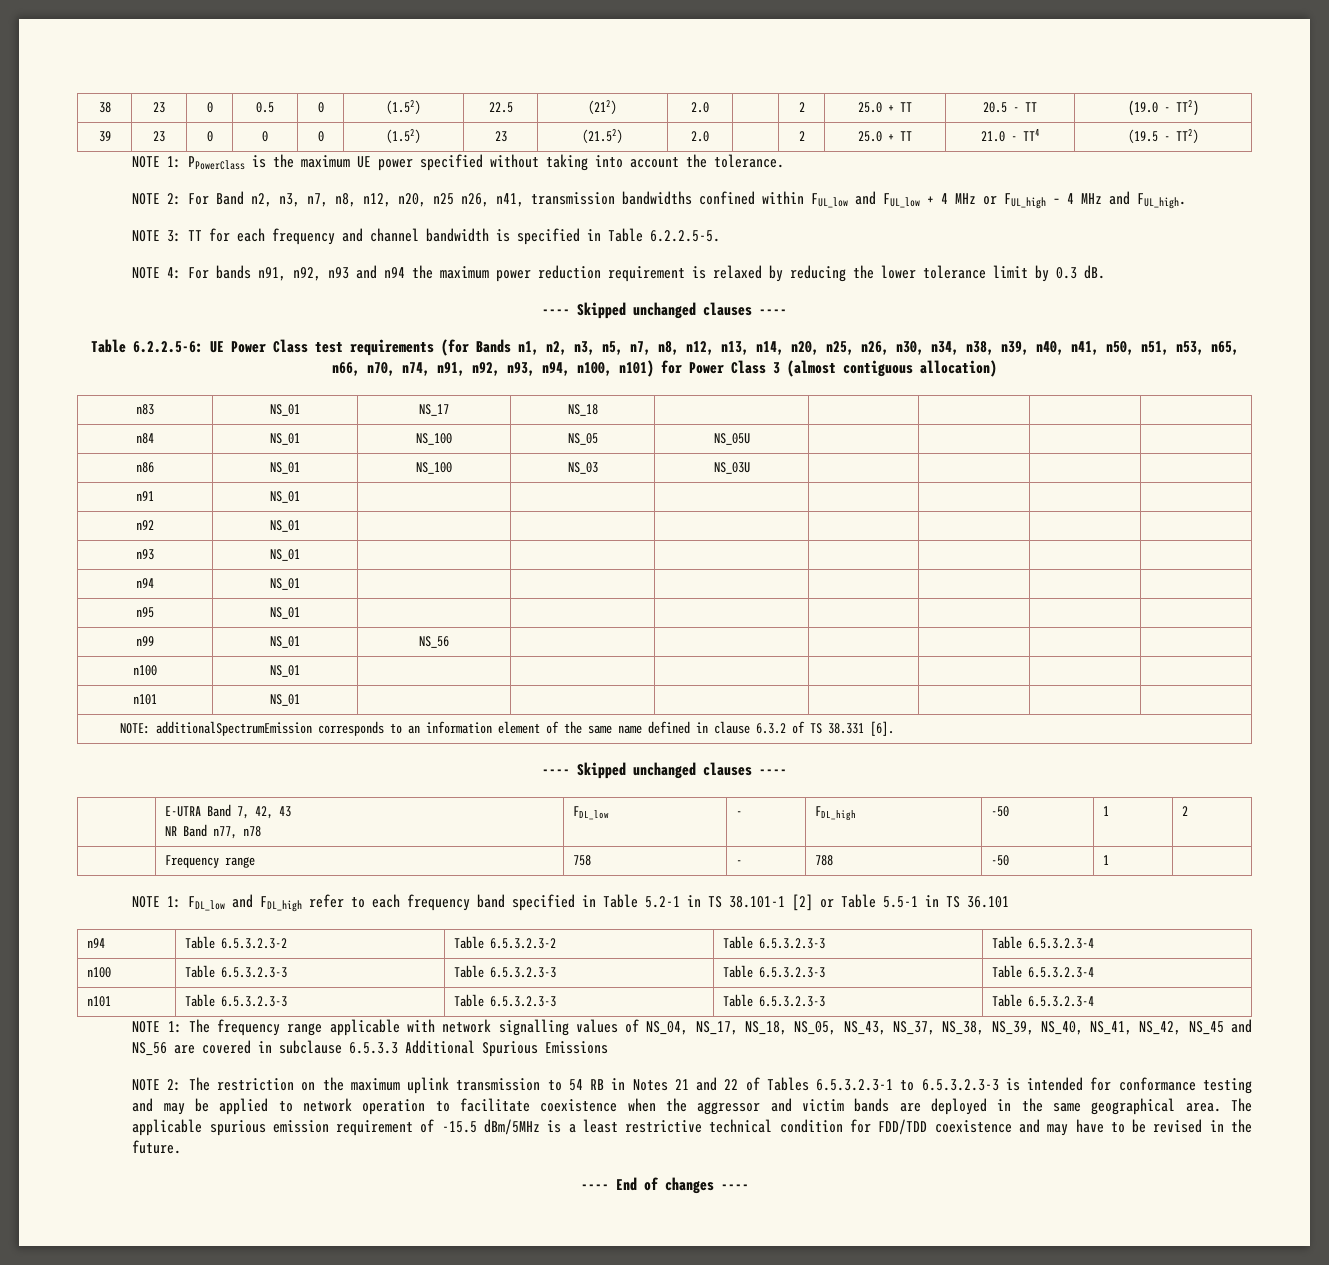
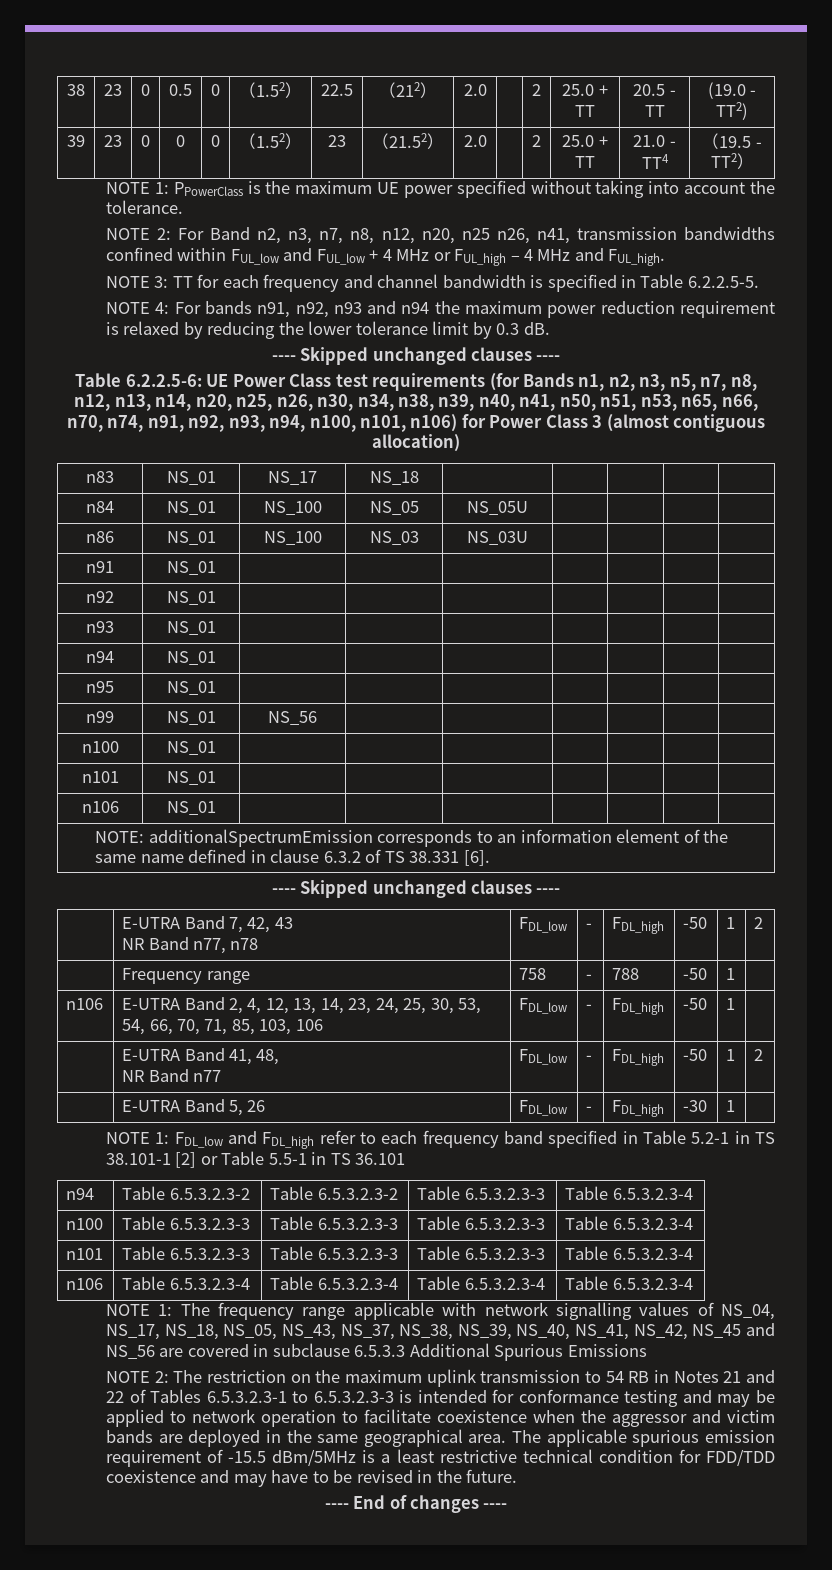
- Table 6.2.2.5-6: UE Power Class test requirements (for Bands n1, n2, n3, n5, n7, n8, n12, n13, n14, n20, n25, n26, n30, n34, n38, n39, n40, n41, n50, n51, n53, n65, n66, n70, n74, n91, n92, n93, n94, n100, n101) for Power Class 3 (almost contiguous allocation)
+ Table 6.2.2.5-6: UE Power Class test requirements (for Bands n1, n2, n3, n5, n7, n8, n12, n13, n14, n20, n25, n26, n30, n34, n38, n39, n40, n41, n50, n51, n53, n65, n66, n70, n74, n91, n92, n93, n94, n100, n101, n106) for Power Class 3 (almost contiguous allocation)
+ n106 | NS_01 | | | | | | |
+ n106 | E-UTRA Band 2, 4, 12, 13, 14, 23, 24, 25, 30, 53, 54, 66, 70, 71, 85, 103, 106 | FDL_low | - | FDL_high | -50 | 1 |
+ | E-UTRA Band 41, 48,
+ NR Band n77 | FDL_low | - | FDL_high | -50 | 1 | 2
+ | E-UTRA Band 5, 26 | FDL_low | - | FDL_high | -30 | 1 |
+ n106 | Table 6.5.3.2.3-4 | Table 6.5.3.2.3-4 | Table 6.5.3.2.3-4 | Table 6.5.3.2.3-4

